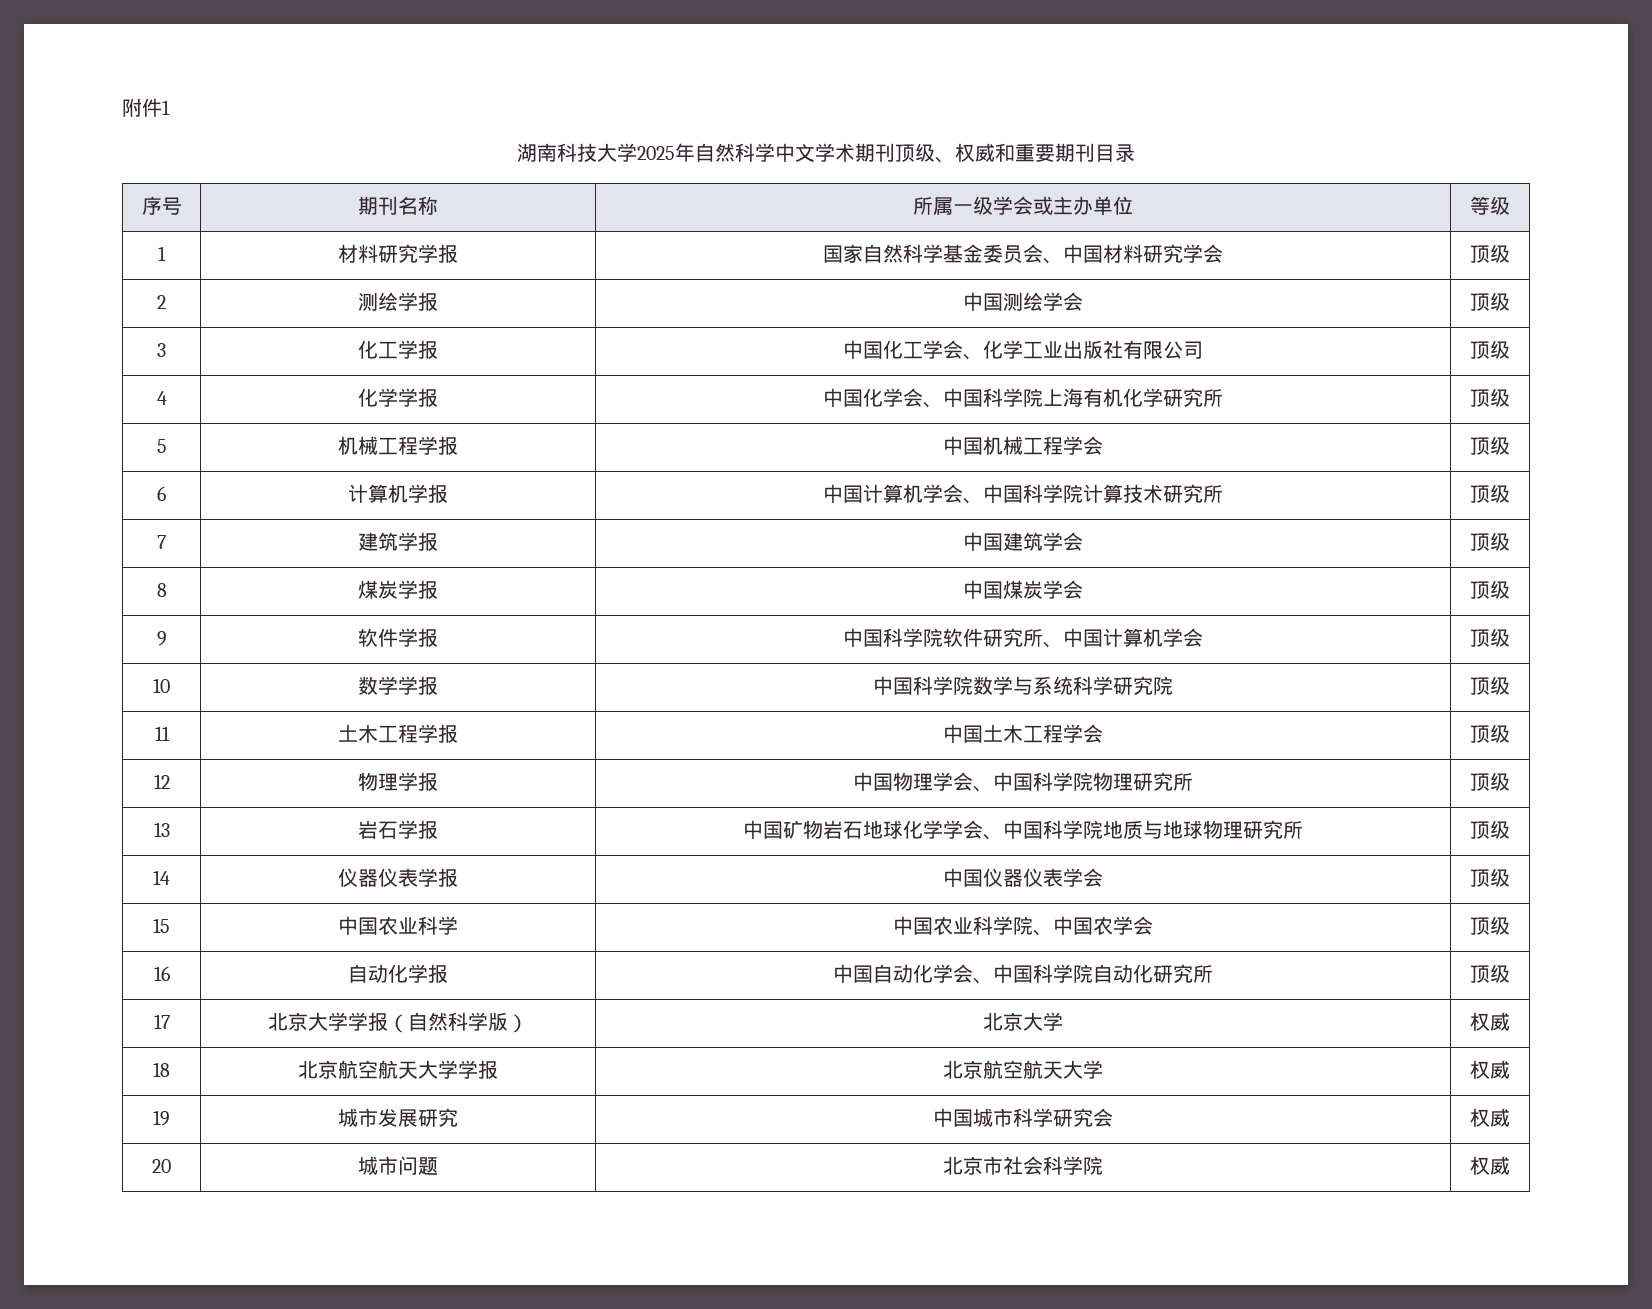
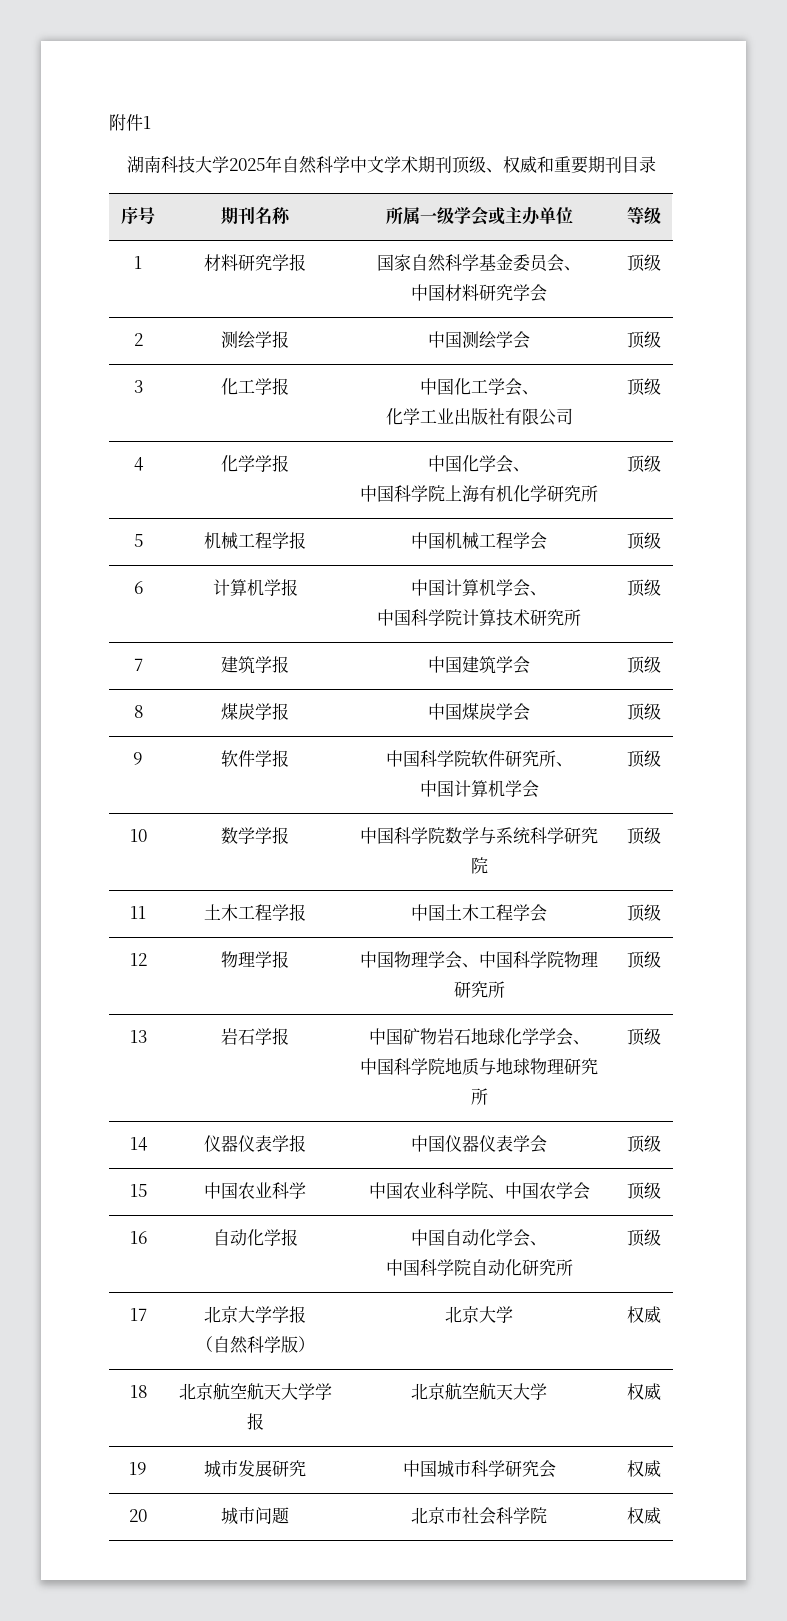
- 1 | 材料研究学报 | 国家自然科学基金委员会、中国材料研究学会 | 顶级
+ 1 | 材料研究学报 | 国家自然科学基金委员会、
+ 中国材料研究学会 | 顶级
- 3 | 化工学报 | 中国化工学会、化学工业出版社有限公司 | 顶级
+ 3 | 化工学报 | 中国化工学会、
+ 化学工业出版社有限公司 | 顶级
- 4 | 化学学报 | 中国化学会、中国科学院上海有机化学研究所 | 顶级
+ 4 | 化学学报 | 中国化学会、
+ 中国科学院上海有机化学研究所 | 顶级
- 6 | 计算机学报 | 中国计算机学会、中国科学院计算技术研究所 | 顶级
+ 6 | 计算机学报 | 中国计算机学会、
+ 中国科学院计算技术研究所 | 顶级
- 9 | 软件学报 | 中国科学院软件研究所、中国计算机学会 | 顶级
+ 9 | 软件学报 | 中国科学院软件研究所、
+ 中国计算机学会 | 顶级
- 13 | 岩石学报 | 中国矿物岩石地球化学学会、中国科学院地质与地球物理研究所 | 顶级
+ 13 | 岩石学报 | 中国矿物岩石地球化学学会、
+ 中国科学院地质与地球物理研究所 | 顶级
- 16 | 自动化学报 | 中国自动化学会、中国科学院自动化研究所 | 顶级
+ 16 | 自动化学报 | 中国自动化学会、
+ 中国科学院自动化研究所 | 顶级
- 17 | 北京大学学报（自然科学版） | 北京大学 | 权威
+ 17 | 北京大学学报
+ （自然科学版） | 北京大学 | 权威

